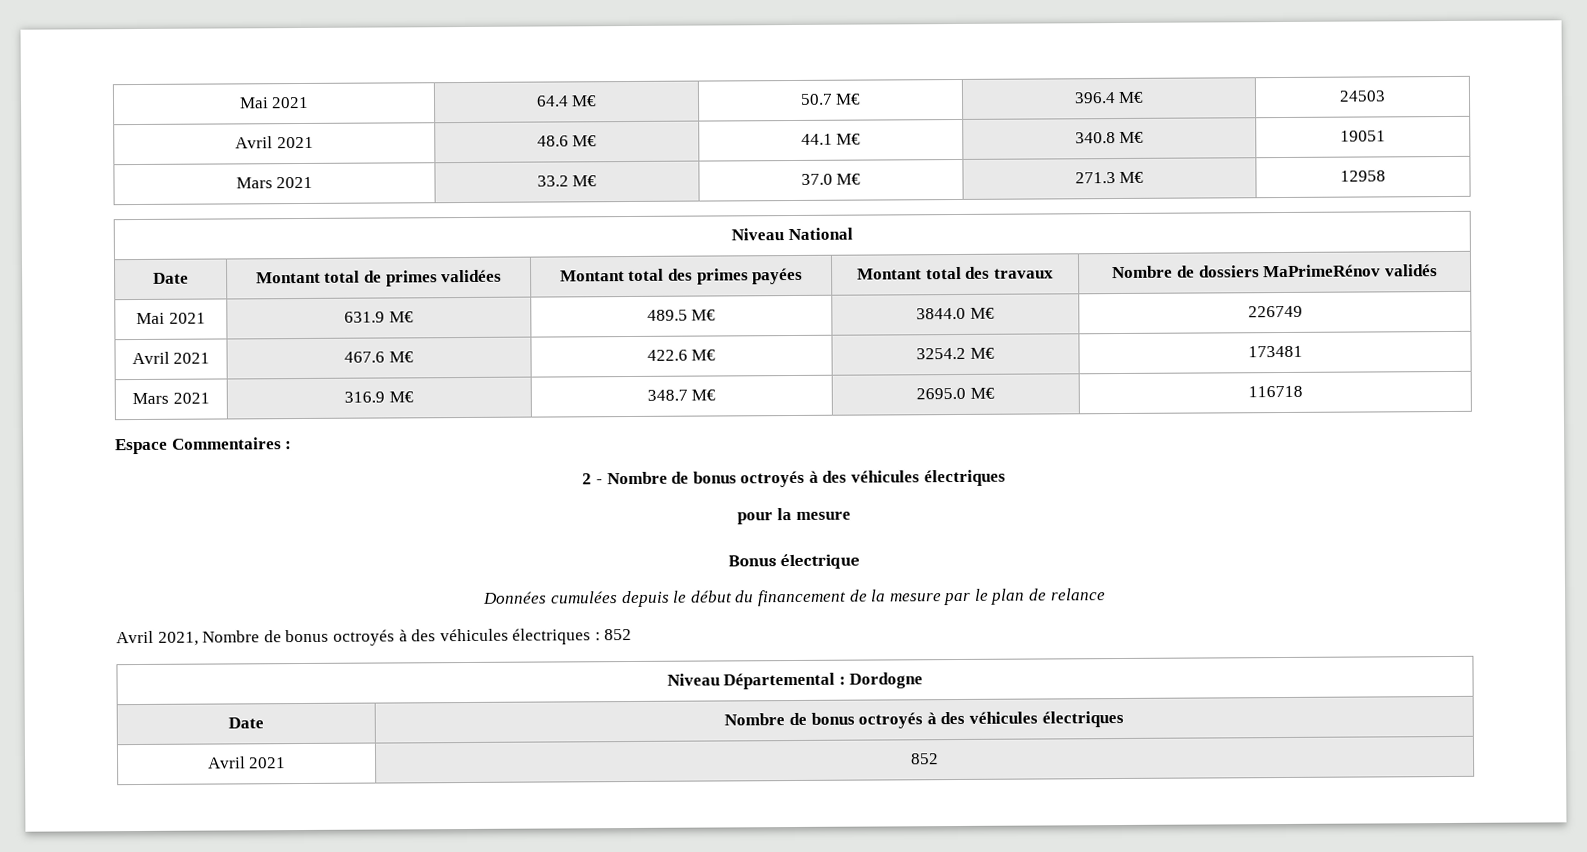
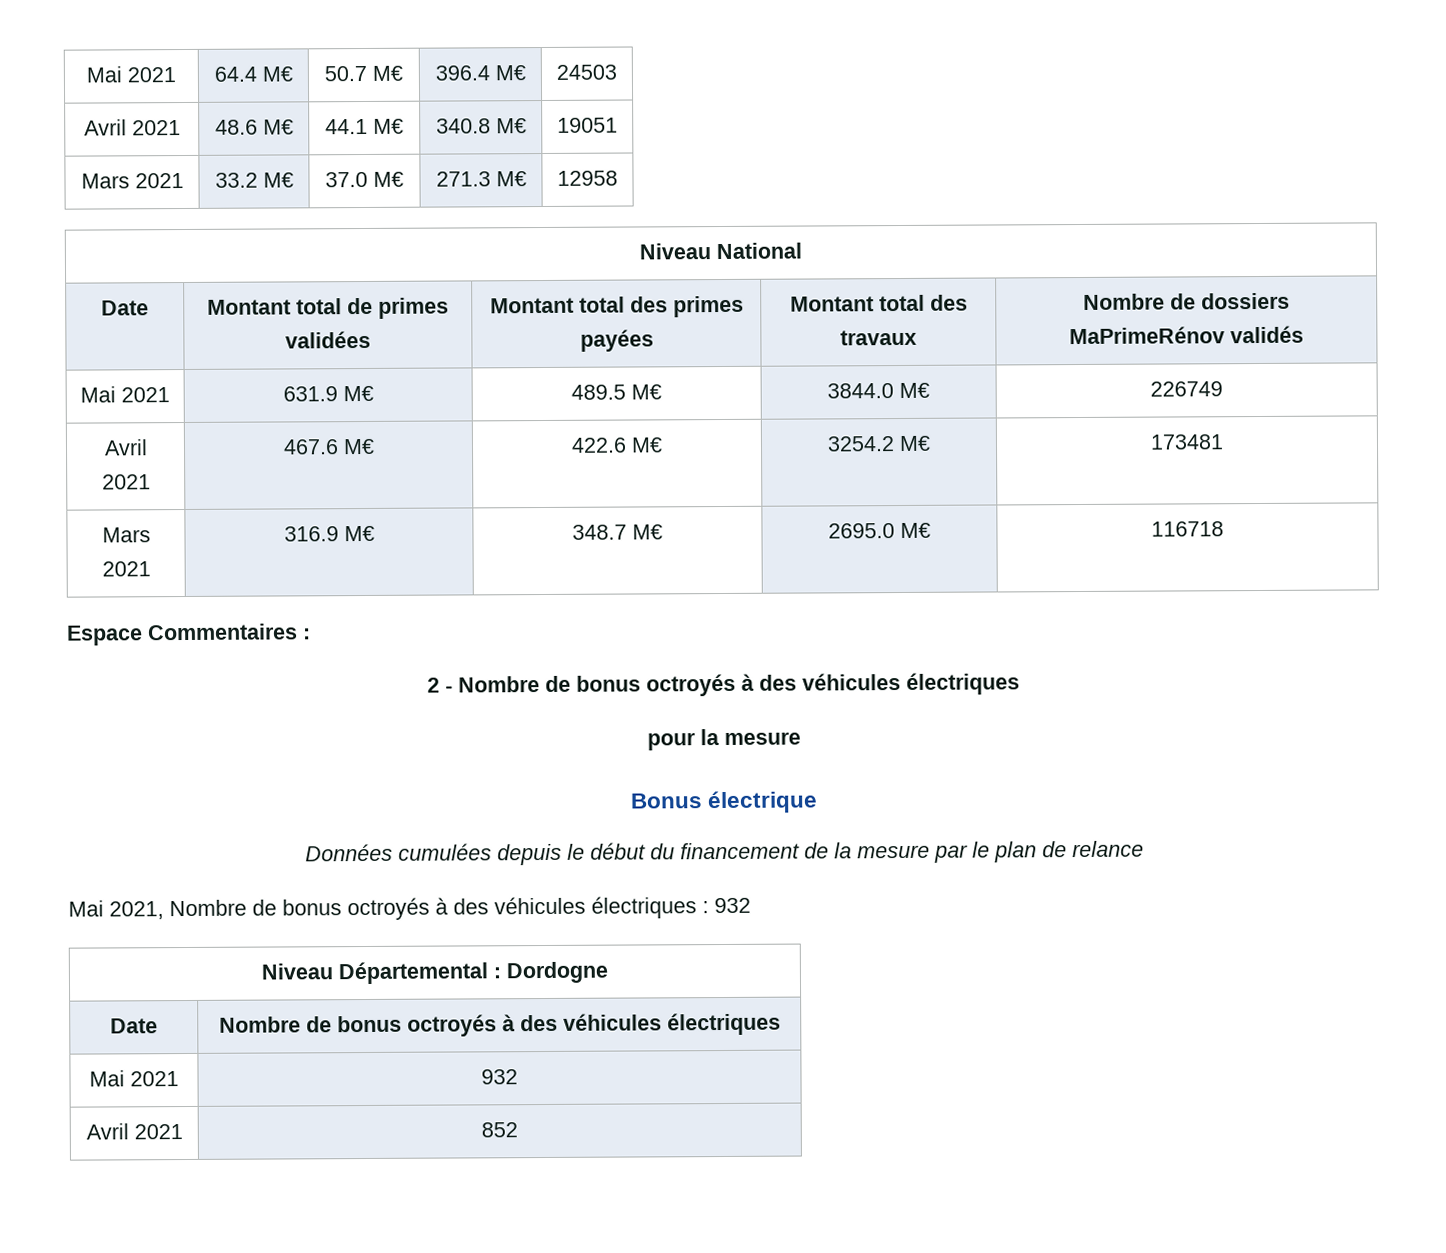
- Avril 2021, Nombre de bonus octroyés à des véhicules électriques : 852
+ Mai 2021, Nombre de bonus octroyés à des véhicules électriques : 932
+ Mai 2021 | 932

